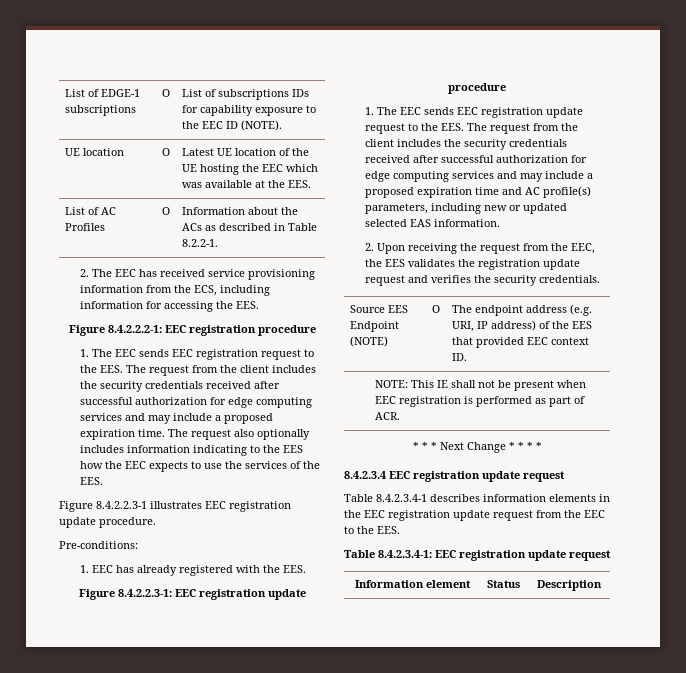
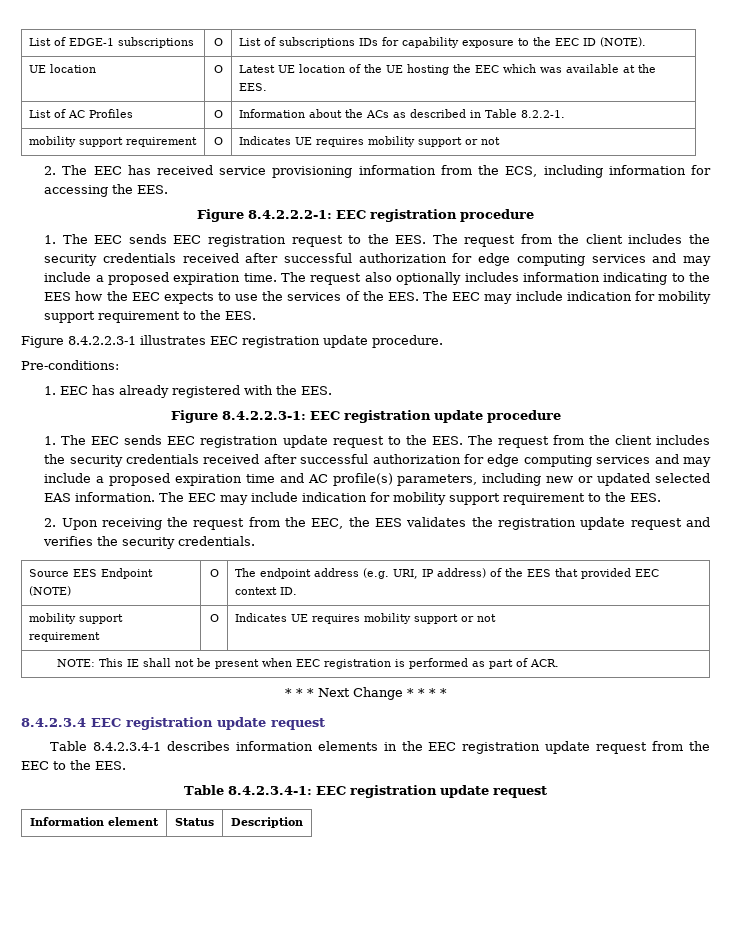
  List of AC Profiles | O | Information about the ACs as described in Table 8.2.2-1.
+ mobility support requirement | O | Indicates UE requires mobility support or not
- The request also optionally includes information indicating to the EES how the EEC expects to use the services of the EES.
+ The request also optionally includes information indicating to the EES how the EEC expects to use the services of the EES. The EEC may include indication for mobility support requirement to the EES.
- 1. The EEC sends EEC registration update request to the EES. The request from the client includes the security credentials received after successful authorization for edge computing services and may include a proposed expiration time and AC profile(s) parameters, including new or updated selected EAS information.
+ 1. The EEC sends EEC registration update request to the EES. The request from the client includes the security credentials received after successful authorization for edge computing services and may include a proposed expiration time and AC profile(s) parameters, including new or updated selected EAS information. The EEC may include indication for mobility support requirement to the EES.
  Source EES Endpoint (NOTE) | O | The endpoint address (e.g. URI, IP address) of the EES that provided EEC context ID.
+ mobility support requirement | O | Indicates UE requires mobility support or not

